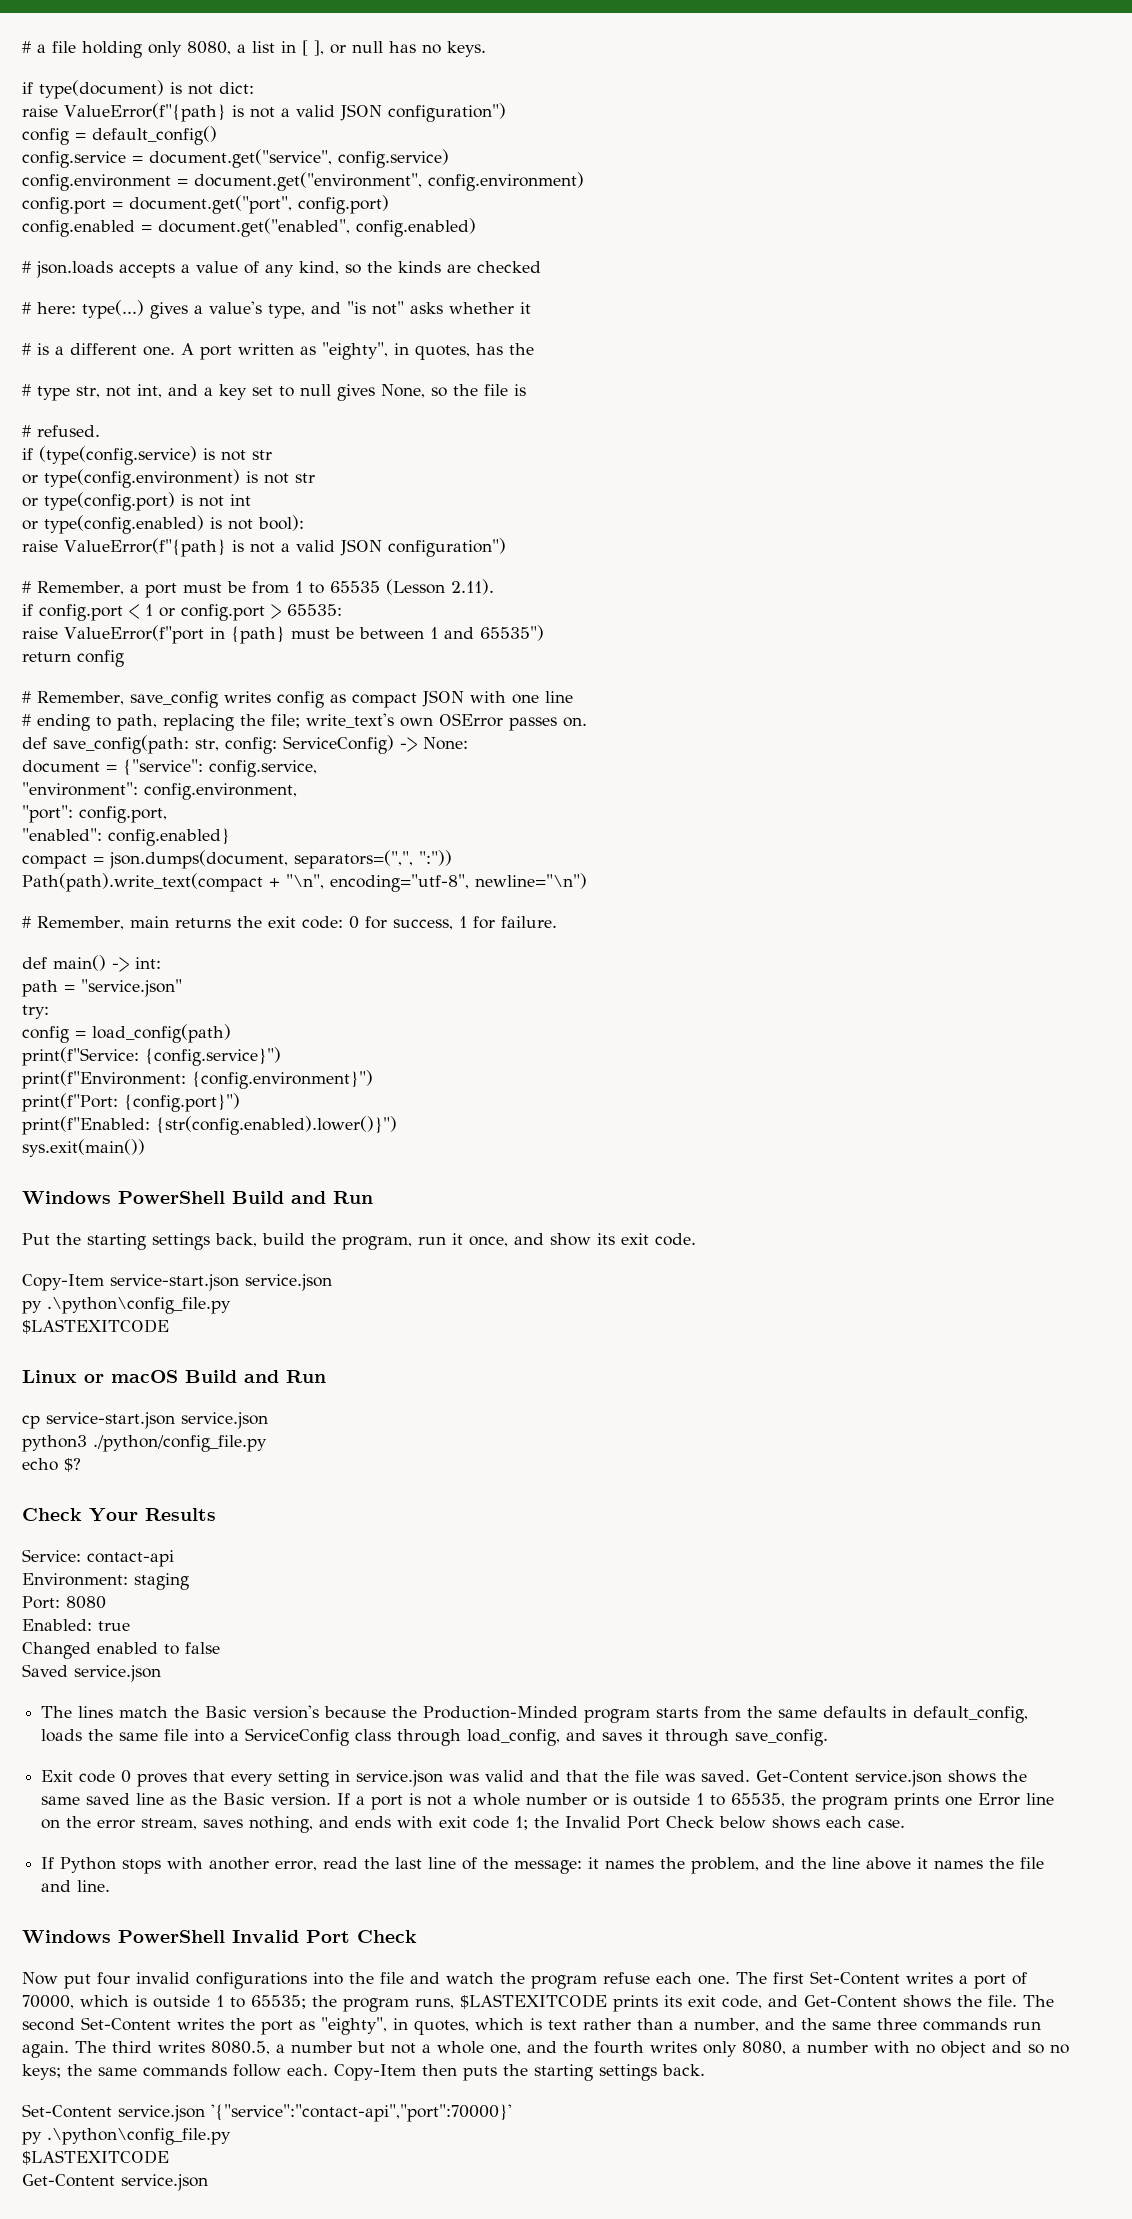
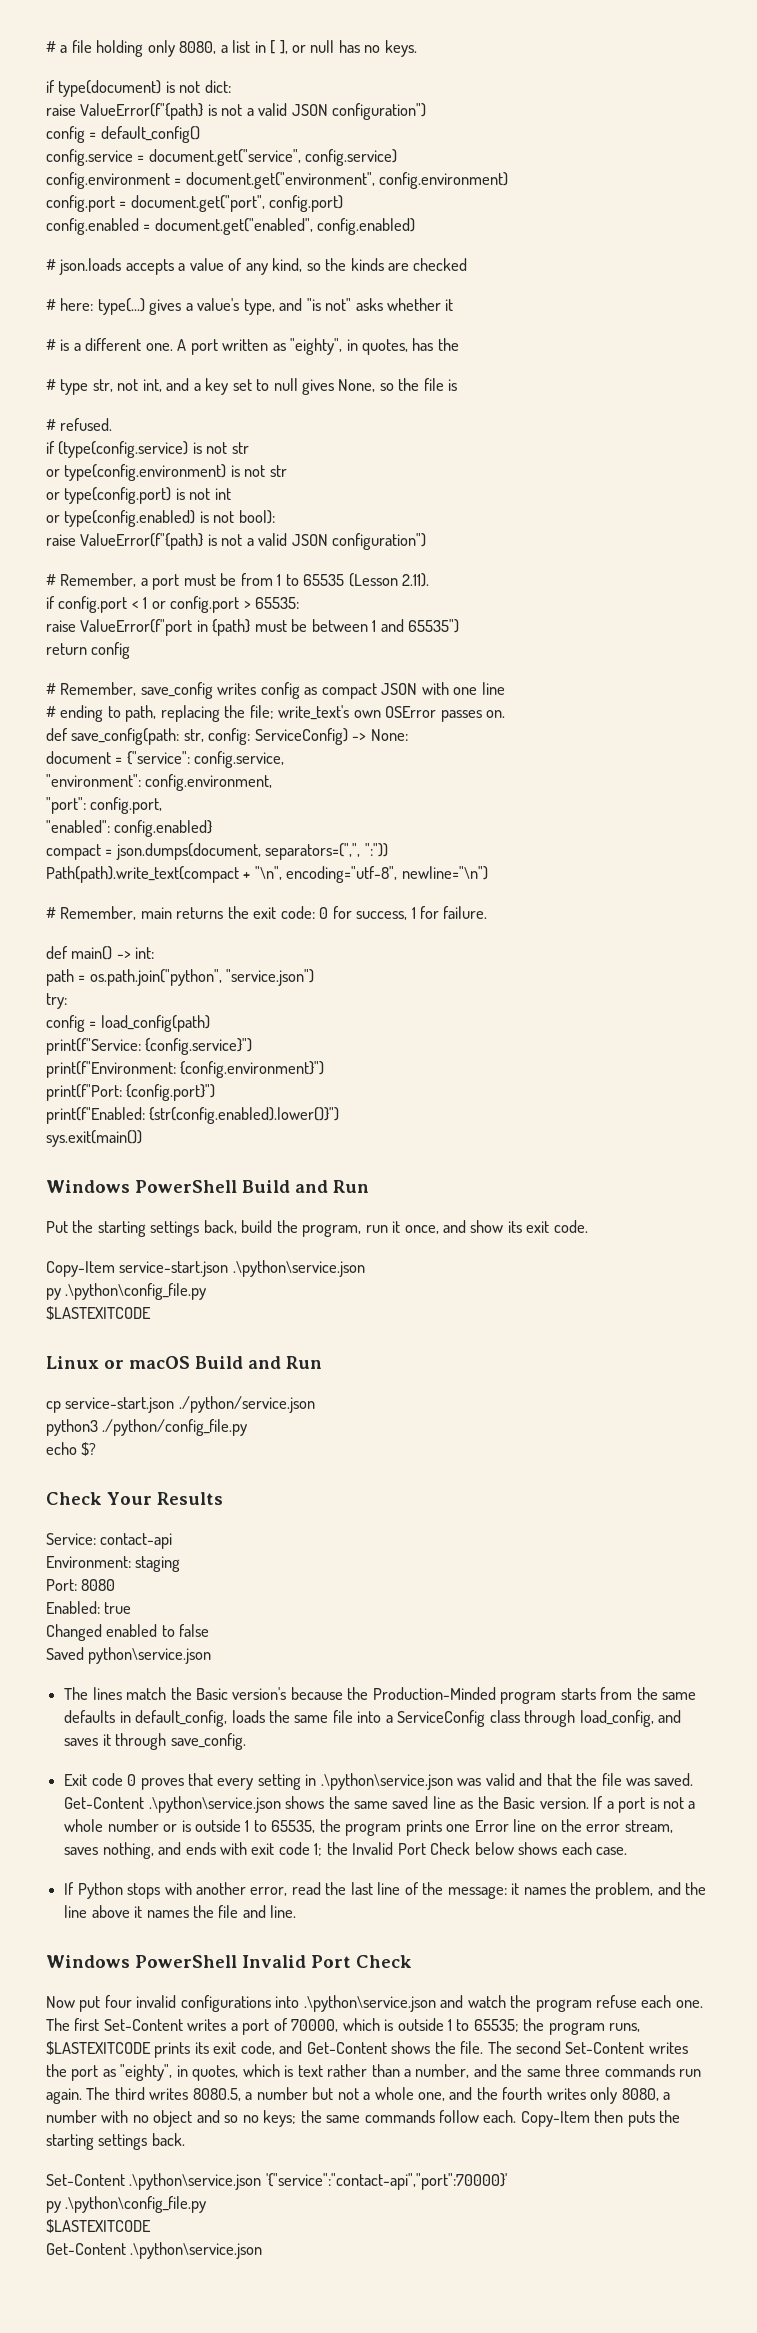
- path = "service.json"
+ path = os.path.join("python", "service.json")
- Copy-Item service-start.json service.json
+ Copy-Item service-start.json .\python\service.json
- cp service-start.json service.json
+ cp service-start.json ./python/service.json
- Saved service.json
+ Saved python\service.json
- Exit code 0 proves that every setting in service.json was valid and that the file was saved.
+ Exit code 0 proves that every setting in .\python\service.json was valid and that the file was saved.
- Get-Content service.json shows the same saved line as the Basic version.
+ Get-Content .\python\service.json shows the same saved line as the Basic version.
- Now put four invalid configurations into the file and watch the program refuse each one.
+ Now put four invalid configurations into .\python\service.json and watch the program refuse each one.
- Set-Content service.json '{"service":"contact-api","port":70000}'
+ Set-Content .\python\service.json '{"service":"contact-api","port":70000}'
  py .\python\config_file.py
  $LASTEXITCODE
- Get-Content service.json
+ Get-Content .\python\service.json

